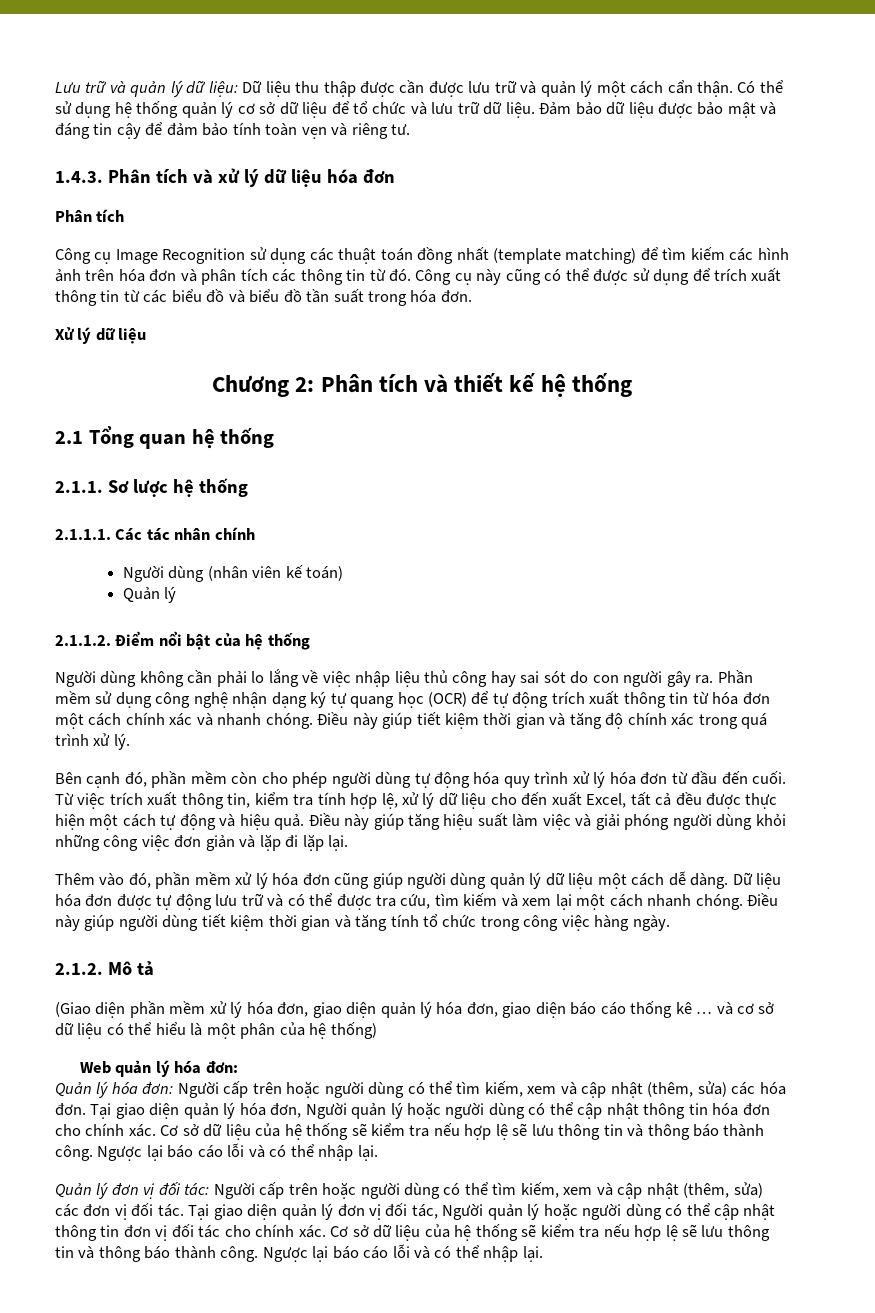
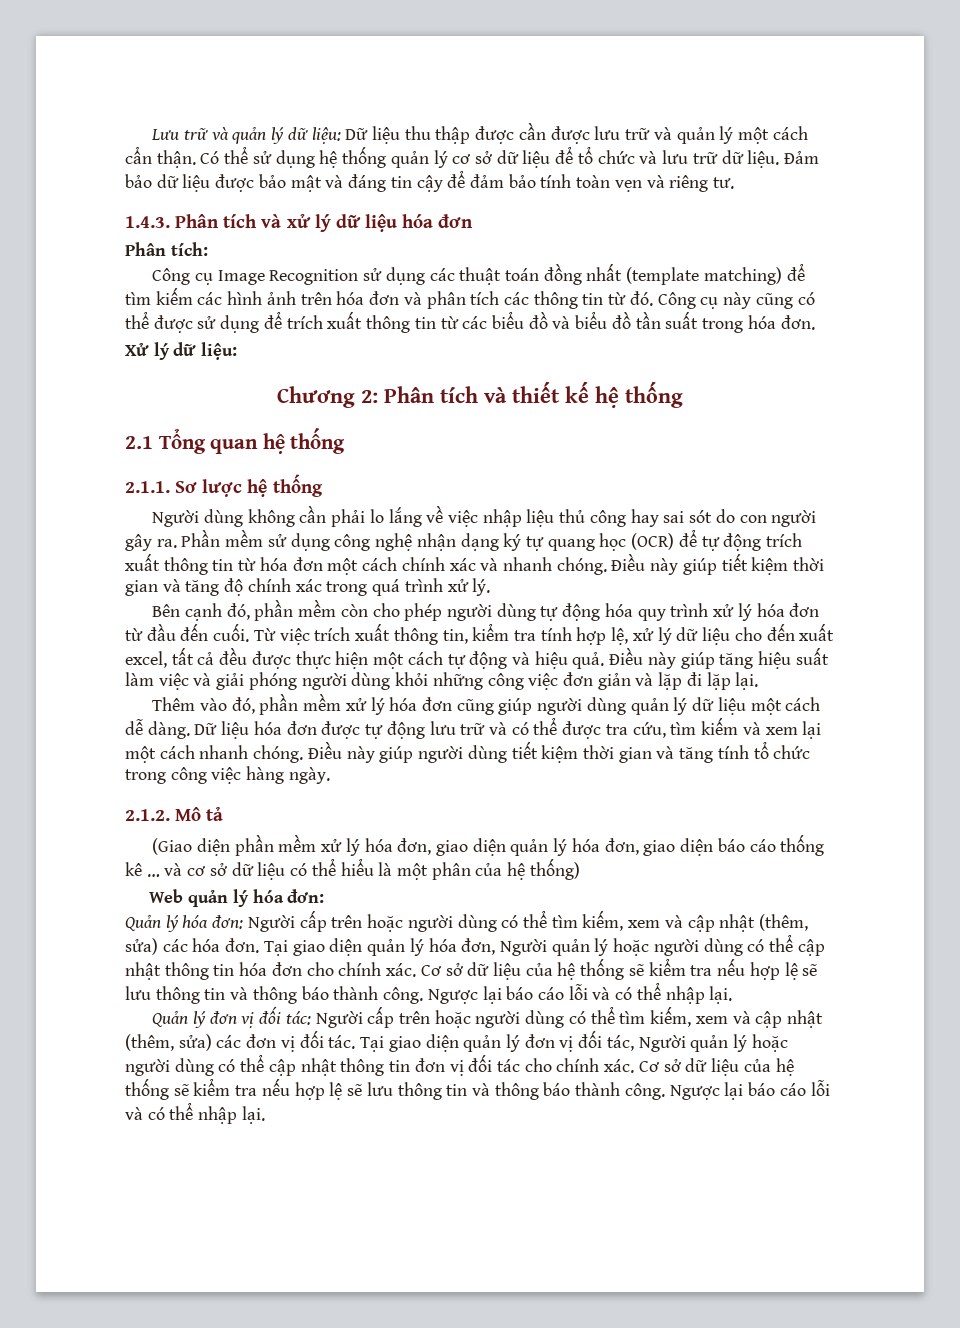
  1.4.3. Phân tích và xử lý dữ liệu hóa đơn
- Phân tích
+ Phân tích:
- Xử lý dữ liệu
+ Xử lý dữ liệu:
- 2.1.1.1. Các tác nhân chính
- Người dùng (nhân viên kế toán)
- Quản lý
- 2.1.1.2. Điểm nổi bật của hệ thống
- Từ việc trích xuất thông tin, kiểm tra tính hợp lệ, xử lý dữ liệu cho đến xuất Excel, tất cả đều được thực hiện một cách tự động và hiệu quả.
+ Từ việc trích xuất thông tin, kiểm tra tính hợp lệ, xử lý dữ liệu cho đến xuất excel, tất cả đều được thực hiện một cách tự động và hiệu quả.

